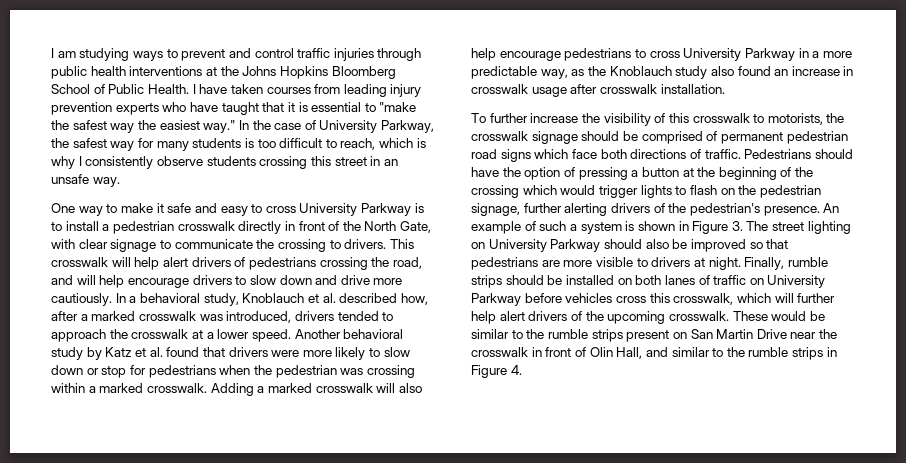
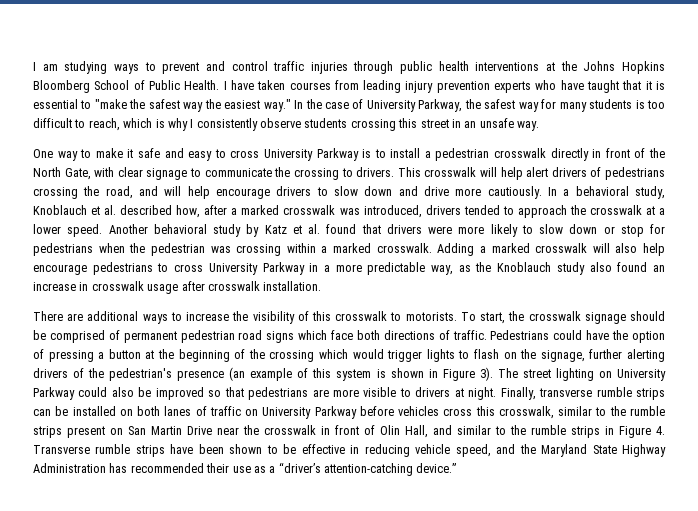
- To further increase the visibility of this crosswalk to motorists, the crosswalk signage should be comprised of permanent pedestrian road signs which face both directions of traffic.
+ There are additional ways to increase the visibility of this crosswalk to motorists. To start, the crosswalk signage should be comprised of permanent pedestrian road signs which face both directions of traffic.
- Pedestrians should have the option of pressing a button at the beginning of the crossing which would trigger lights to flash on the pedestrian signage, further alerting drivers of the pedestrian's presence. An example of such a system is shown in Figure 3. The street lighting on University Parkway should also be improved so that pedestrians are more visible to drivers at night.
+ Pedestrians could have the option of pressing a button at the beginning of the crossing which would trigger lights to flash on the signage, further alerting drivers of the pedestrian's presence (an example of this system is shown in Figure 3). The street lighting on University Parkway could also be improved so that pedestrians are more visible to drivers at night.
- Finally, rumble strips should be installed on both lanes of traffic on University Parkway before vehicles cross this crosswalk, which will further help alert drivers of the upcoming crosswalk. These would be similar to the rumble strips present on San Martin Drive near the crosswalk in front of Olin Hall, and similar to the rumble strips in Figure 4.
+ Finally, transverse rumble strips can be installed on both lanes of traffic on University Parkway before vehicles cross this crosswalk, similar to the rumble strips present on San Martin Drive near the crosswalk in front of Olin Hall, and similar to the rumble strips in Figure 4. Transverse rumble strips have been shown to be effective in reducing vehicle speed, and the Maryland State Highway Administration has recommended their use as a “driver’s attention-catching device.”

